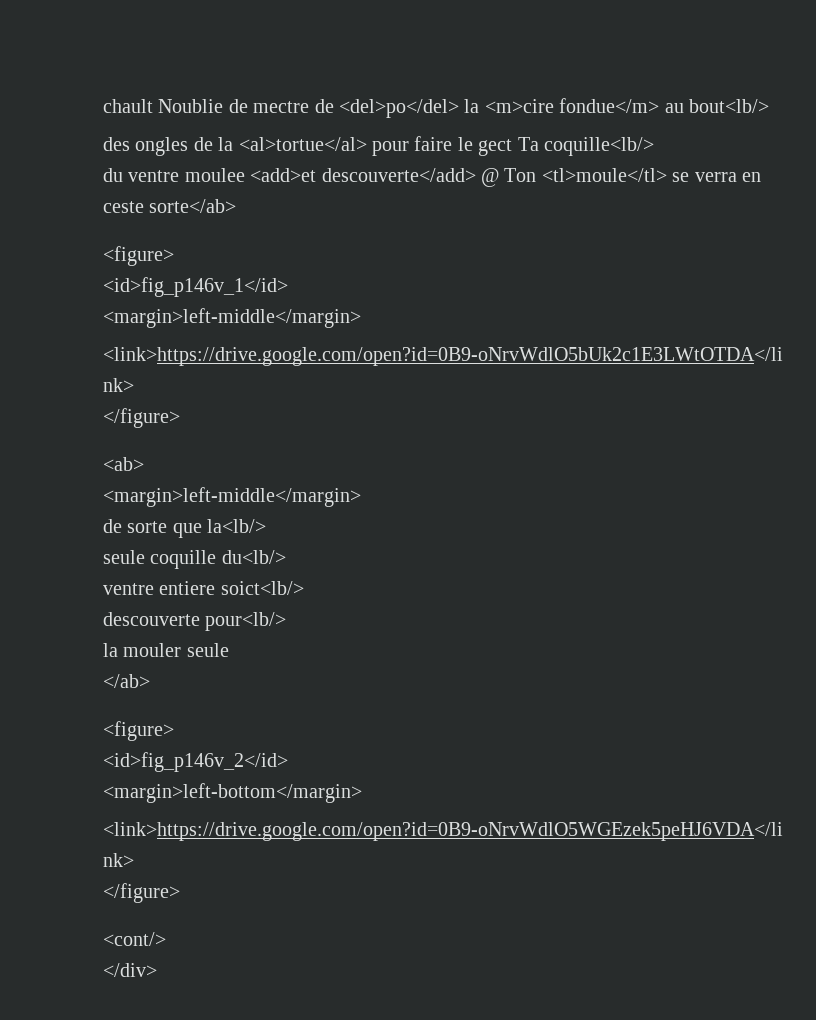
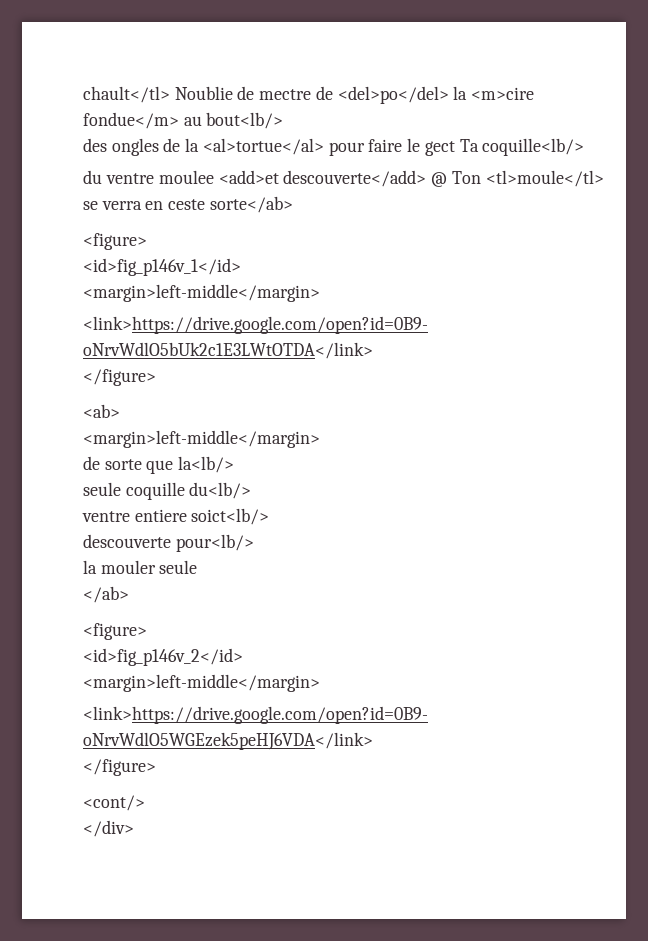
- chault Noublie de mectre de <del>po</del> la <m>cire fondue</m> au bout<lb/>
+ chault</tl> Noublie de mectre de <del>po</del> la <m>cire fondue</m> au bout<lb/>
  <id>fig_p146v_2</id>
- <margin>left-bottom</margin>
+ <margin>left-middle</margin>

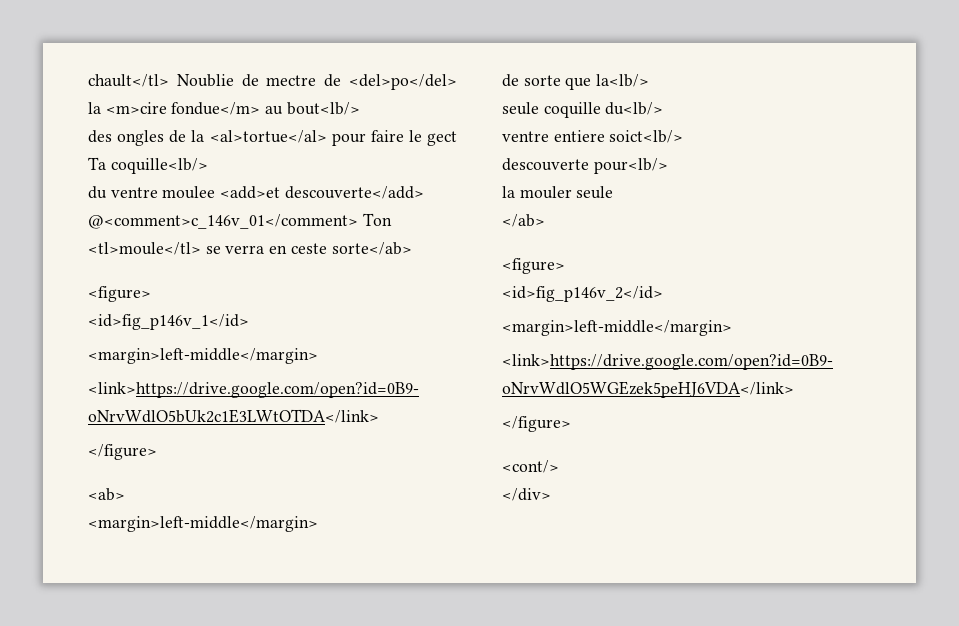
- du ventre moulee <add>et descouverte</add> @ Ton <tl>moule</tl> se verra en ceste sorte</ab>
+ du ventre moulee <add>et descouverte</add> @<comment>c_146v_01</comment> Ton <tl>moule</tl> se verra en ceste sorte</ab>

